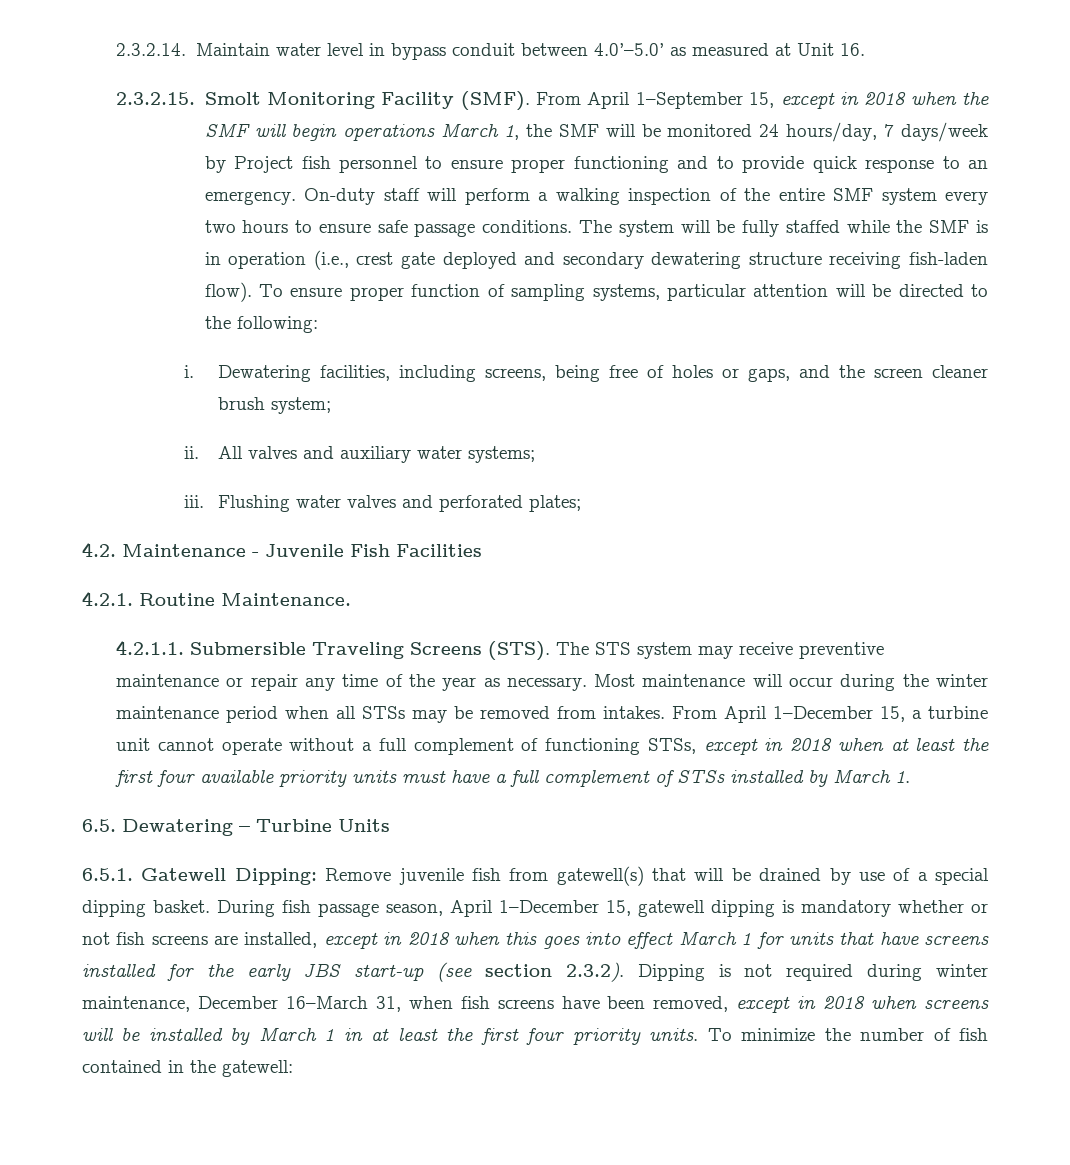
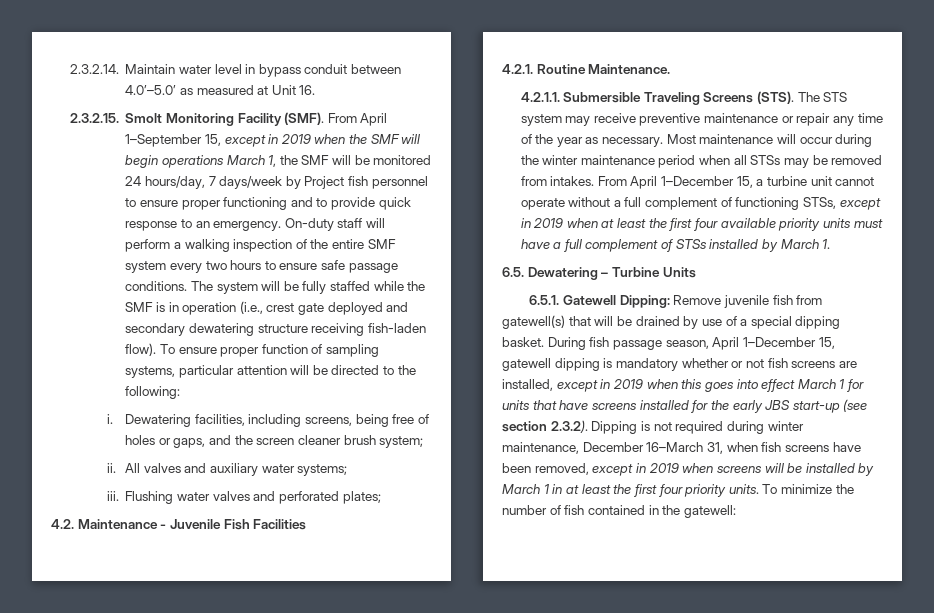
- From April 1–September 15, except in 2018 when the SMF will begin operations March 1, the SMF will be monitored 24 hours/day, 7 days/week by Project fish personnel to ensure proper functioning and to provide quick response to an emergency.
+ From April 1–September 15, except in 2019 when the SMF will begin operations March 1, the SMF will be monitored 24 hours/day, 7 days/week by Project fish personnel to ensure proper functioning and to provide quick response to an emergency.
- From April 1–December 15, a turbine unit cannot operate without a full complement of functioning STSs, except in 2018 when at least the first four available priority units must have a full complement of STSs installed by March 1.
+ From April 1–December 15, a turbine unit cannot operate without a full complement of functioning STSs, except in 2019 when at least the first four available priority units must have a full complement of STSs installed by March 1.
- During fish passage season, April 1–December 15, gatewell dipping is mandatory whether or not fish screens are installed, except in 2018 when this goes into effect March 1 for units that have screens installed for the early JBS start-up (see section 2.3.2). Dipping is not required during winter maintenance, December 16–March 31, when fish screens have been removed, except in 2018 when screens will be installed by March 1 in at least the first four priority units.
+ During fish passage season, April 1–December 15, gatewell dipping is mandatory whether or not fish screens are installed, except in 2019 when this goes into effect March 1 for units that have screens installed for the early JBS start-up (see section 2.3.2). Dipping is not required during winter maintenance, December 16–March 31, when fish screens have been removed, except in 2019 when screens will be installed by March 1 in at least the first four priority units.

